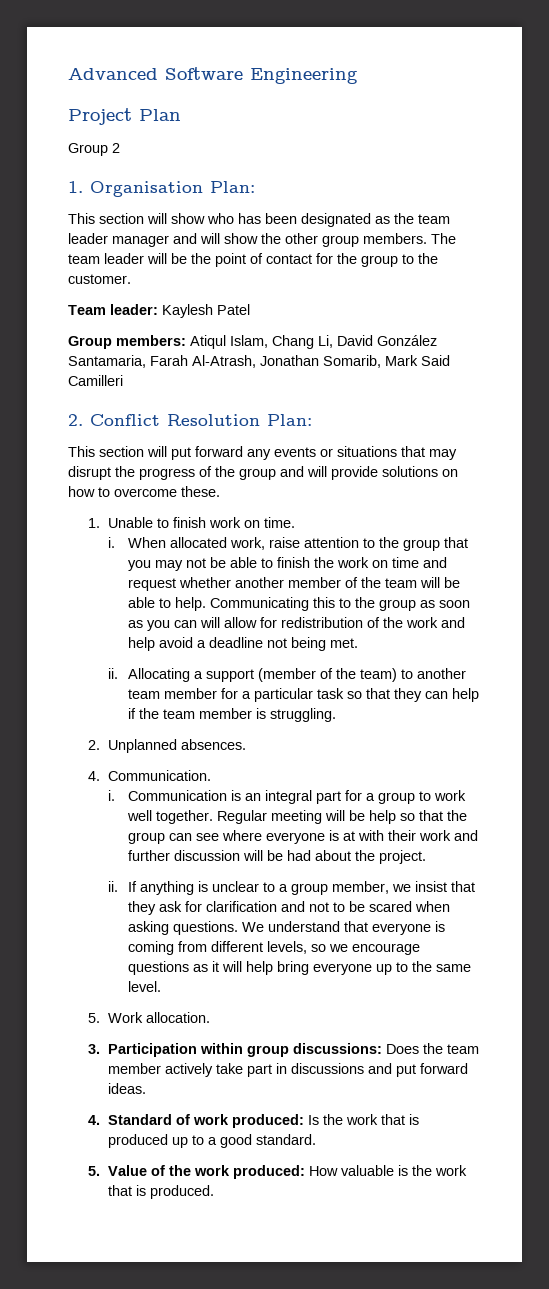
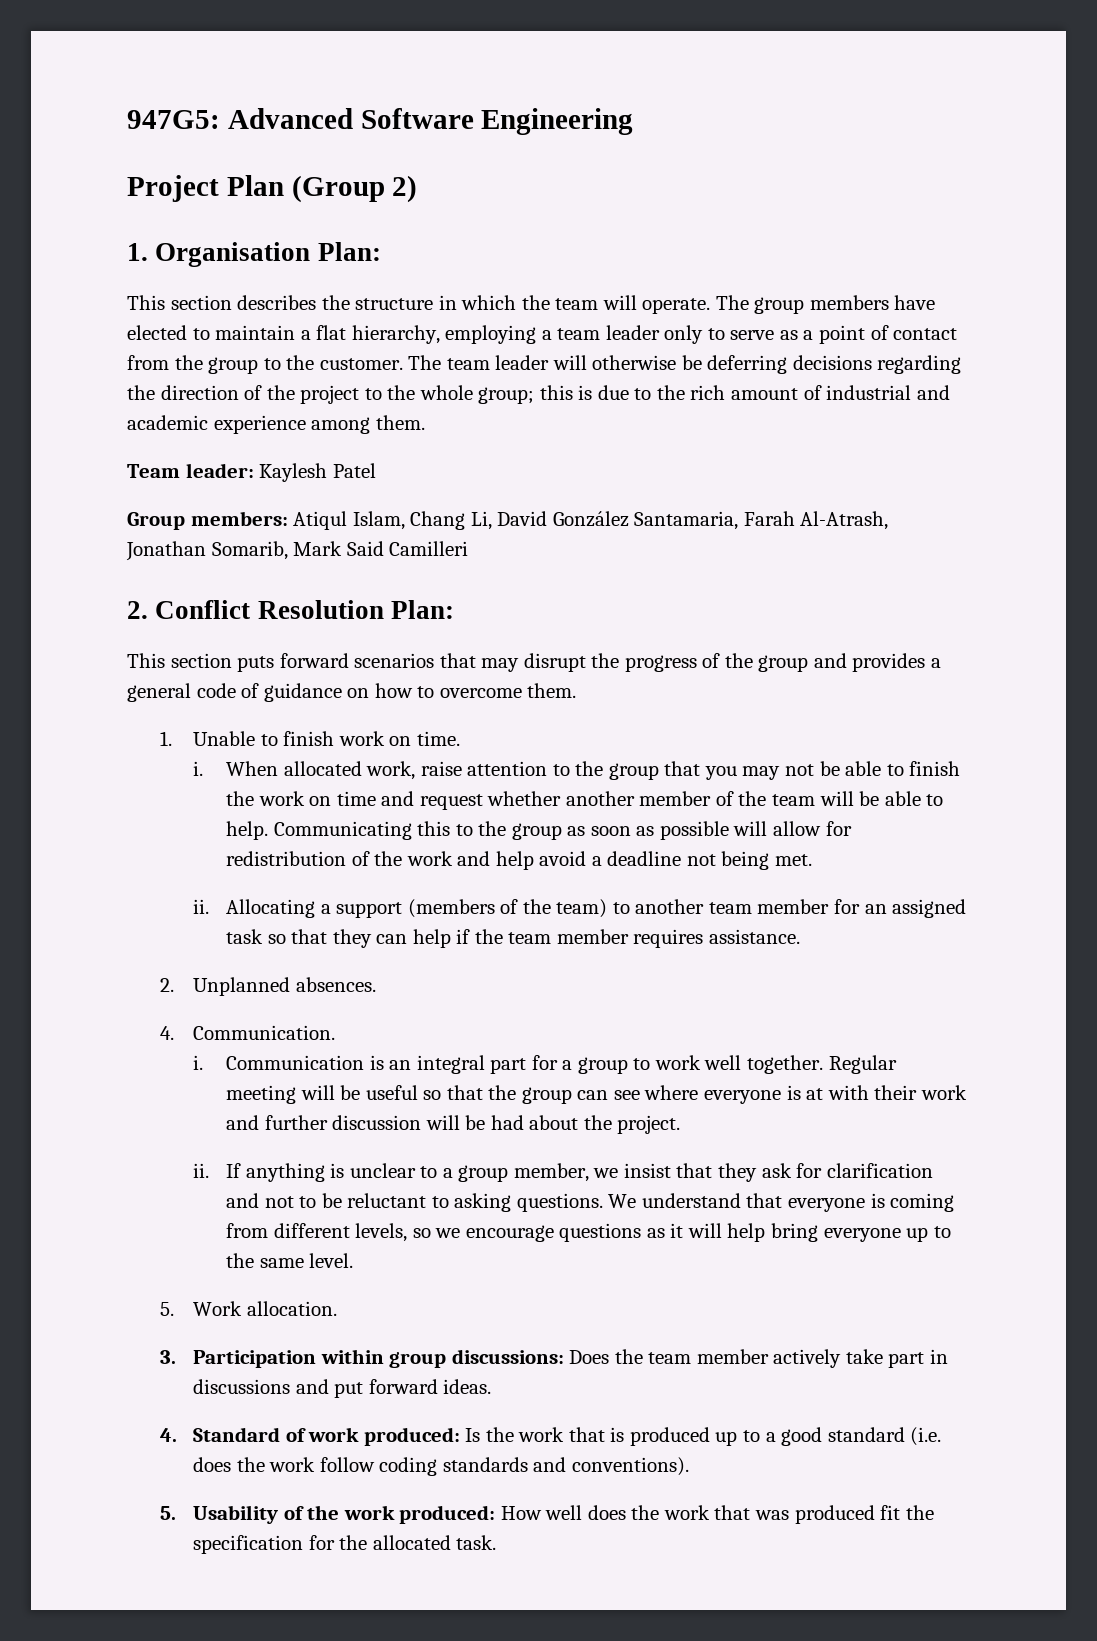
- Advanced Software Engineering
+ 947G5: Advanced Software Engineering
- Project Plan
- Group 2
+ Project Plan (Group 2)
- This section will show who has been designated as the team leader manager and will show the other group members. The team leader will be the point of contact for the group to the customer.
+ This section describes the structure in which the team will operate. The group members have elected to maintain a flat hierarchy, employing a team leader only to serve as a point of contact from the group to the customer. The team leader will otherwise be deferring decisions regarding the direction of the project to the whole group; this is due to the rich amount of industrial and academic experience among them.
- This section will put forward any events or situations that may disrupt the progress of the group and will provide solutions on how to overcome these.
+ This section puts forward scenarios that may disrupt the progress of the group and provides a general code of guidance on how to overcome them.
- Communicating this to the group as soon as you can will allow for redistribution of the work and help avoid a deadline not being met.
+ Communicating this to the group as soon as possible will allow for redistribution of the work and help avoid a deadline not being met.
- Allocating a support (member of the team) to another team member for a particular task so that they can help if the team member is struggling.
+ Allocating a support (members of the team) to another team member for an assigned task so that they can help if the team member requires assistance.
- Regular meeting will be help so that the group can see where everyone is at with their work and further discussion will be had about the project.
+ Regular meeting will be useful so that the group can see where everyone is at with their work and further discussion will be had about the project.
- If anything is unclear to a group member, we insist that they ask for clarification and not to be scared when asking questions.
+ If anything is unclear to a group member, we insist that they ask for clarification and not to be reluctant to asking questions.
- 4. Standard of work produced: Is the work that is produced up to a good standard.
- 5. Value of the work produced: How valuable is the work that is produced.
+ 4. Standard of work produced: Is the work that is produced up to a good standard (i.e. does the work follow coding standards and conventions).
+ 5. Usability of the work produced: How well does the work that was produced fit the specification for the allocated task.

